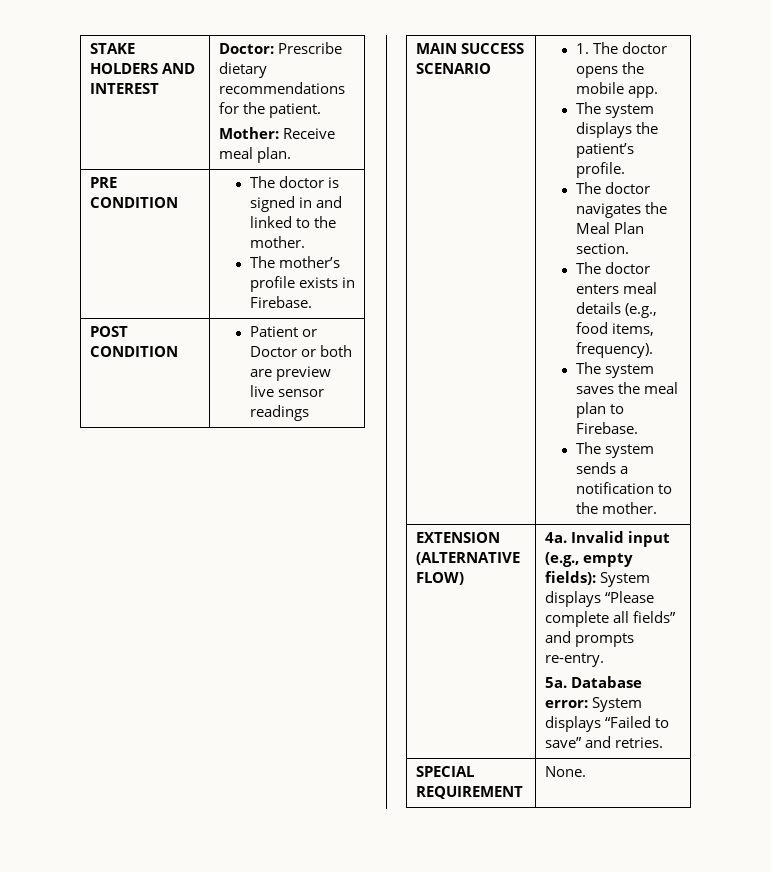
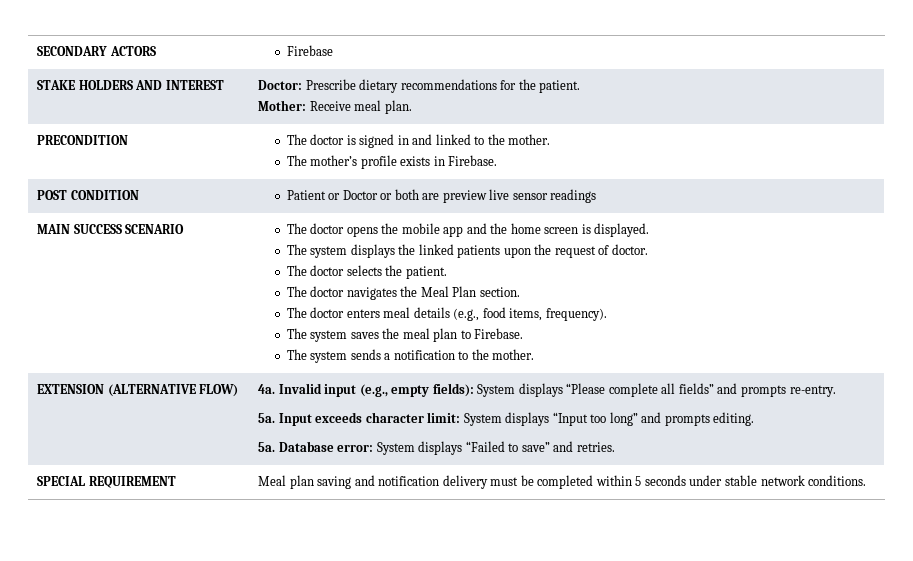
+ SECONDARY ACTORS | Firebase
- PRE CONDITION | The doctor is signed in and linked to the mother.
+ PRECONDITION | The doctor is signed in and linked to the mother.
- 1. The doctor opens the mobile app.
- The system displays the patient’s profile.
+ The doctor opens the mobile app and the home screen is displayed.
+ The system displays the linked patients upon the request of doctor.
+ The doctor selects the patient.
+ 5a. Input exceeds character limit: System displays “Input too long” and prompts editing.
- SPECIAL REQUIREMENT | None.
+ SPECIAL REQUIREMENT | Meal plan saving and notification delivery must be completed within 5 seconds under stable network conditions.

